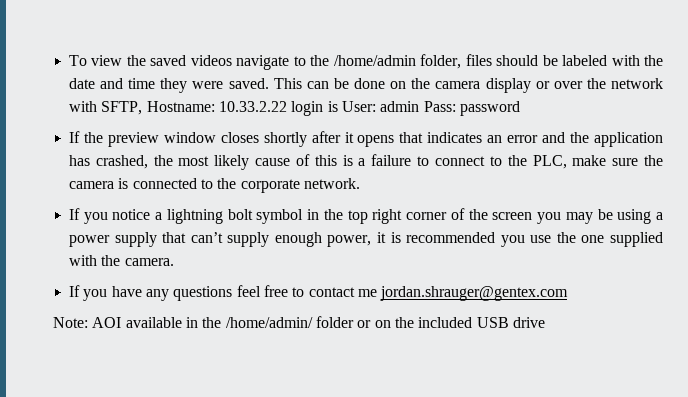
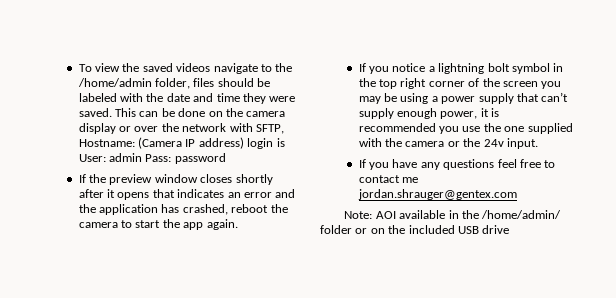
- This can be done on the camera display or over the network with SFTP, Hostname: 10.33.2.22 login is User: admin Pass: password
+ This can be done on the camera display or over the network with SFTP, Hostname: (Camera IP address) login is User: admin Pass: password
- If the preview window closes shortly after it opens that indicates an error and the application has crashed, the most likely cause of this is a failure to connect to the PLC, make sure the camera is connected to the corporate network.
+ If the preview window closes shortly after it opens that indicates an error and the application has crashed, reboot the camera to start the app again.
- If you notice a lightning bolt symbol in the top right corner of the screen you may be using a power supply that can’t supply enough power, it is recommended you use the one supplied with the camera.
+ If you notice a lightning bolt symbol in the top right corner of the screen you may be using a power supply that can’t supply enough power, it is recommended you use the one supplied with the camera or the 24v input.

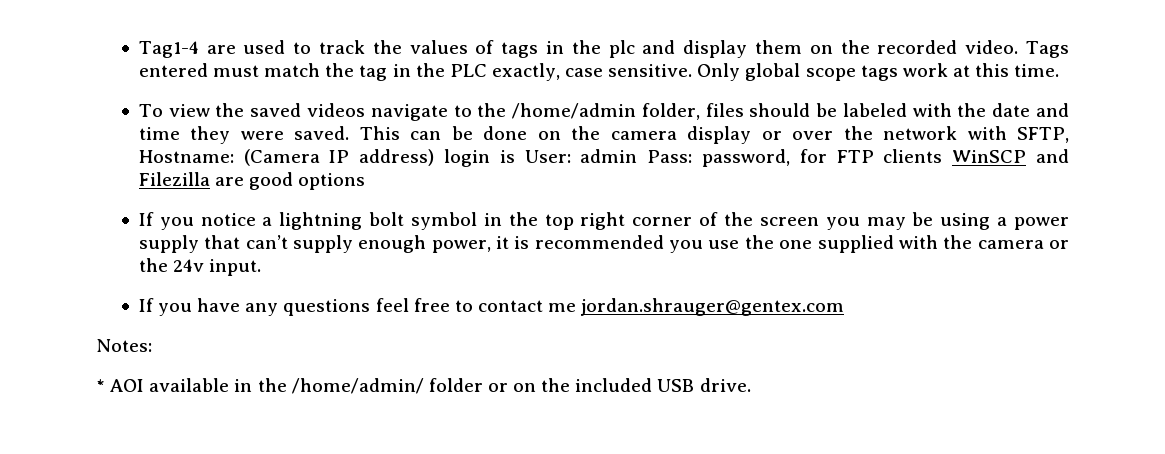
+ Tag1-4 are used to track the values of tags in the plc and display them on the recorded video. Tags entered must match the tag in the PLC exactly, case sensitive. Only global scope tags work at this time.
- This can be done on the camera display or over the network with SFTP, Hostname: (Camera IP address) login is User: admin Pass: password
- If the preview window closes shortly after it opens that indicates an error and the application has crashed, reboot the camera to start the app again.
+ This can be done on the camera display or over the network with SFTP, Hostname: (Camera IP address) login is User: admin Pass: password, for FTP clients WinSCP and Filezilla are good options
- Note: AOI available in the /home/admin/ folder or on the included USB drive
+ Notes:
+ * AOI available in the /home/admin/ folder or on the included USB drive.

